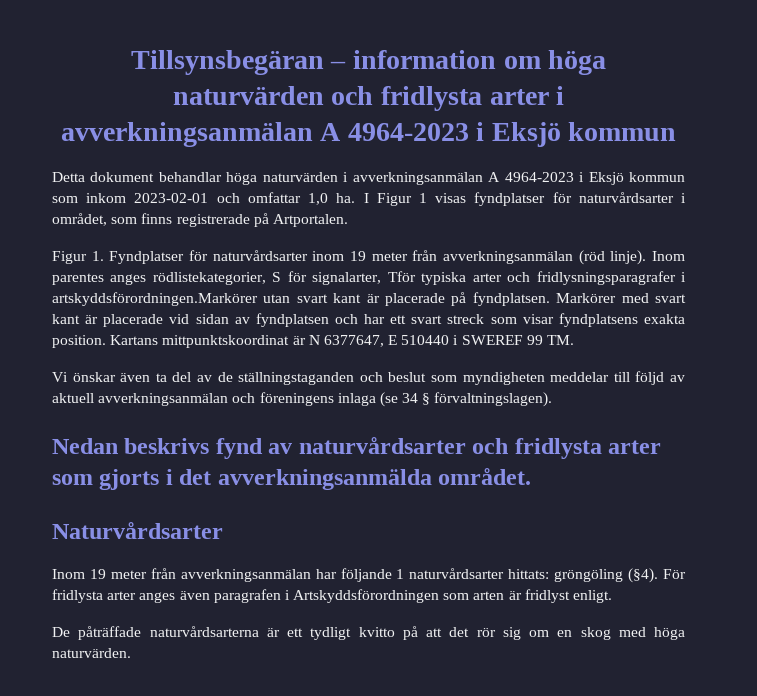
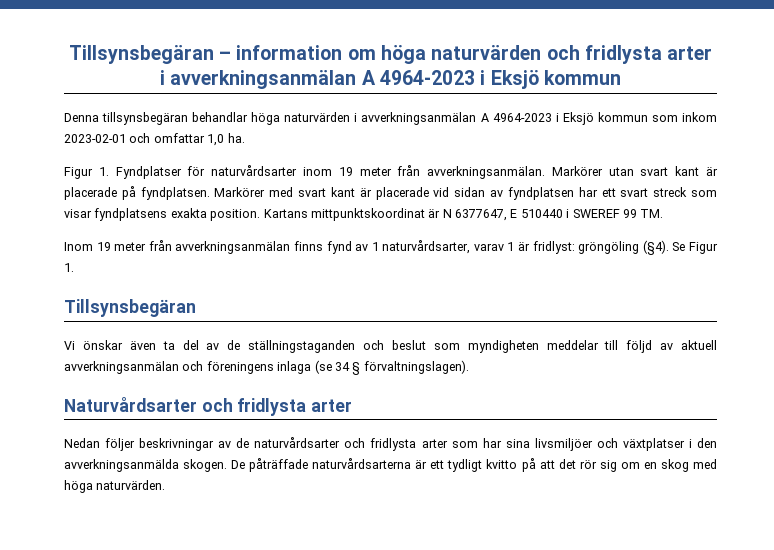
- Detta dokument behandlar höga naturvärden i avverkningsanmälan A 4964-2023 i Eksjö kommun som inkom 2023-02-01 och omfattar 1,0 ha. I Figur 1 visas fyndplatser för naturvårdsarter i området, som finns registrerade på Artportalen.
+ Denna tillsynsbegäran behandlar höga naturvärden i avverkningsanmälan A 4964-2023 i Eksjö kommun som inkom 2023-02-01 och omfattar 1,0 ha.
- Figur 1. Fyndplatser för naturvårdsarter inom 19 meter från avverkningsanmälan (röd linje). Inom parentes anges rödlistekategorier, S för signalarter, Tför typiska arter och fridlysningsparagrafer i artskyddsförordningen.Markörer utan svart kant är placerade på fyndplatsen.
+ Figur 1. Fyndplatser för naturvårdsarter inom 19 meter från avverkningsanmälan. Markörer utan svart kant är placerade på fyndplatsen.
- Markörer med svart kant är placerade vid sidan av fyndplatsen och har ett svart streck som visar fyndplatsens exakta position.
+ Markörer med svart kant är placerade vid sidan av fyndplatsen har ett svart streck som visar fyndplatsens exakta position.
+ Inom 19 meter från avverkningsanmälan finns fynd av 1 naturvårdsarter, varav 1 är fridlyst: gröngöling (§4). Se Figur 1.
+ Tillsynsbegäran
- Nedan beskrivs fynd av naturvårdsarter och fridlysta arter som gjorts i det avverkningsanmälda området.
- Naturvårdsarter
- Inom 19 meter från avverkningsanmälan har följande 1 naturvårdsarter hittats: gröngöling (§4). För fridlysta arter anges även paragrafen i Artskyddsförordningen som arten är fridlyst enligt.
- De påträffade naturvårdsarterna är ett tydligt kvitto på att det rör sig om en skog med höga naturvärden.
+ Naturvårdsarter och fridlysta arter
+ Nedan följer beskrivningar av de naturvårdsarter och fridlysta arter som har sina livsmiljöer och växtplatser i den avverkningsanmälda skogen. De påträffade naturvårdsarterna är ett tydligt kvitto på att det rör sig om en skog med höga naturvärden.

